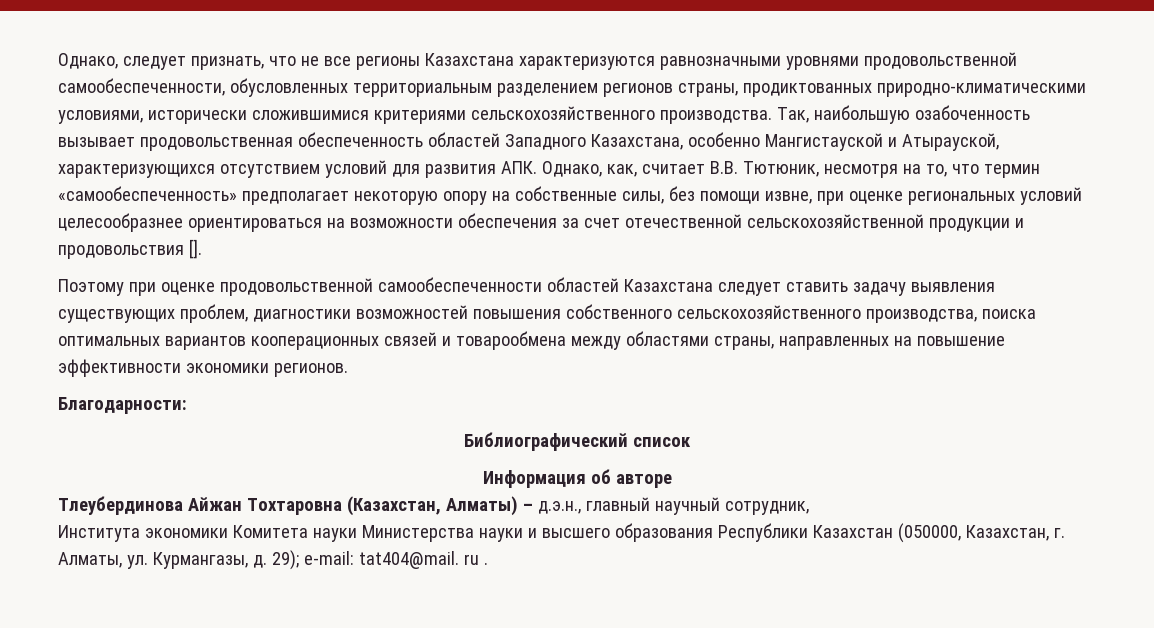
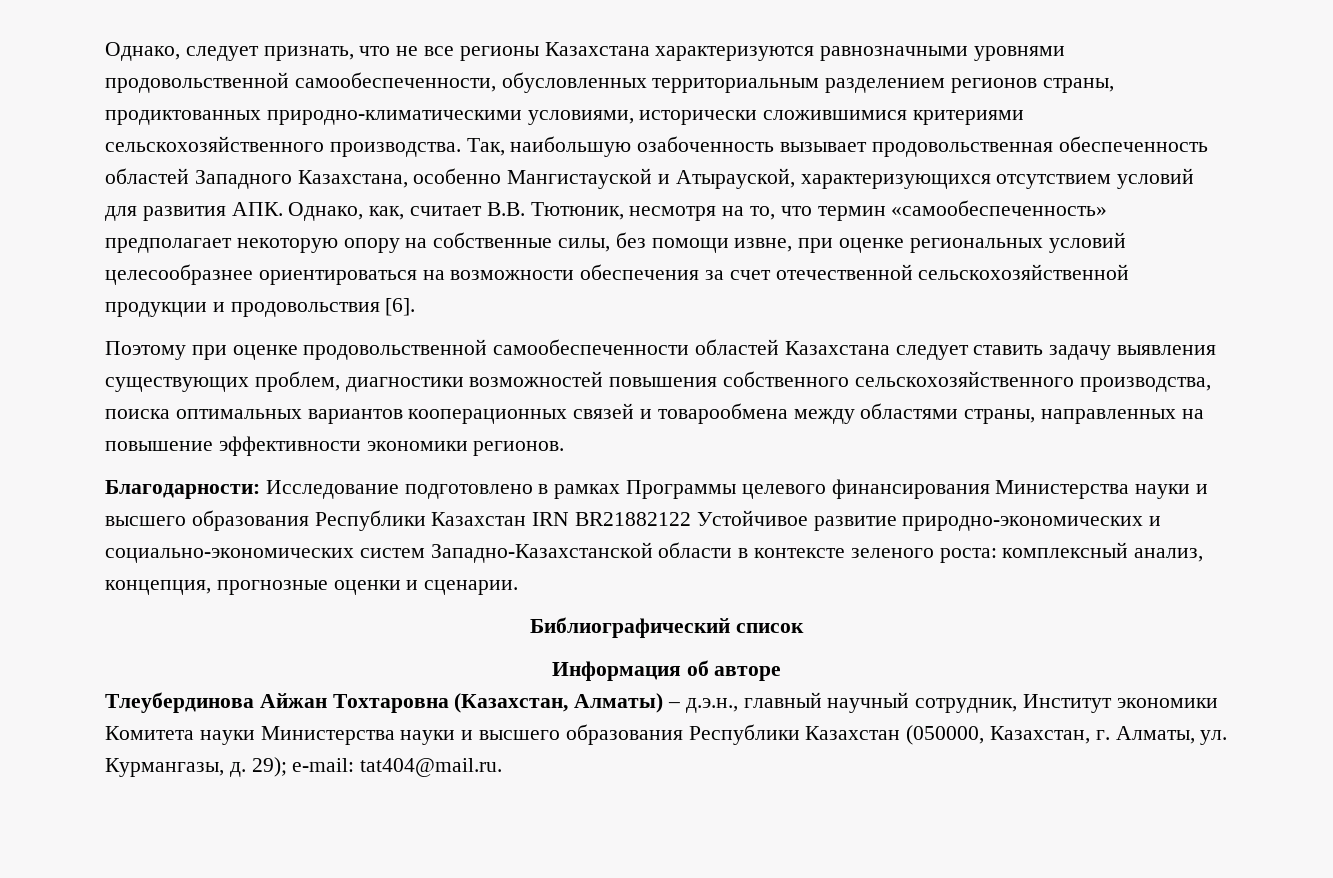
- Так, наибольшую озабоченность вызывает продовольственная обеспеченность областей Западного Казахстана, особенно Мангистауской и Атырауской, характеризующихся отсутствием условий для развития АПК. Однако, как, считает В.В. Тютюник, несмотря на то, что термин «самообеспеченность» предполагает некоторую опору на собственные силы, без помощи извне, при оценке региональных условий целесообразнее ориентироваться на возможности обеспечения за счет отечественной сельскохозяйственной продукции и продовольствия [].
+ Так, наибольшую озабоченность вызывает продовольственная обеспеченность областей Западного Казахстана, особенно Мангистауской и Атырауской, характеризующихся отсутствием условий для развития АПК. Однако, как, считает В.В. Тютюник, несмотря на то, что термин «самообеспеченность» предполагает некоторую опору на собственные силы, без помощи извне, при оценке региональных условий целесообразнее ориентироваться на возможности обеспечения за счет отечественной сельскохозяйственной продукции и продовольствия [6].
- Благодарности:
+ Благодарности: Исследование подготовлено в рамках Программы целевого финансирования Министерства науки и высшего образования Республики Казахстан IRN BR21882122 Устойчивое развитие природно-экономических и социально-экономических систем Западно-Казахстанской области в контексте зеленого роста: комплексный анализ, концепция, прогнозные оценки и сценарии.
- Тлеубердинова Айжан Тохтаровна (Казахстан, Алматы) – д.э.н., главный научный сотрудник,
- Института экономики Комитета науки Министерства науки и высшего образования Республики Казахстан (050000, Казахстан, г. Алматы, ул. Курмангазы, д.
+ Тлеубердинова Айжан Тохтаровна (Казахстан, Алматы) – д.э.н., главный научный сотрудник, Институт экономики Комитета науки Министерства науки и высшего образования Республики Казахстан (050000, Казахстан, г. Алматы, ул. Курмангазы, д.
- 29); e-mail: tat404@mail. ru .
+ 29); e-mail: tat404@mail.ru.

